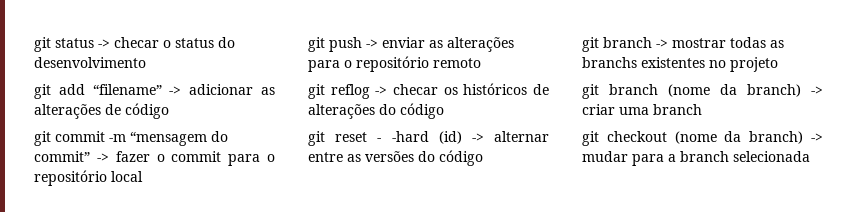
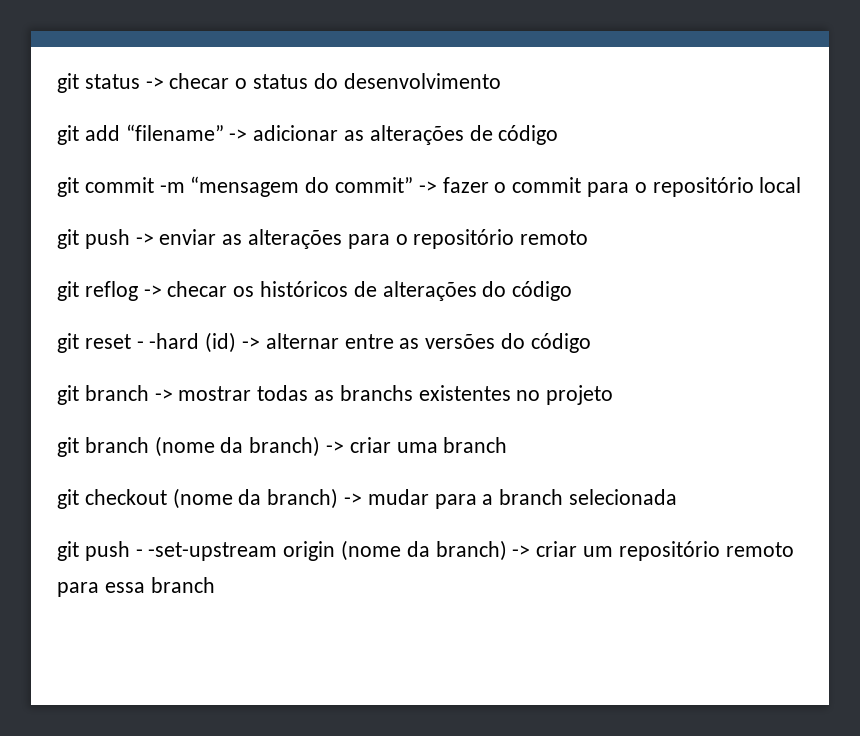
+ git push - -set-upstream origin (nome da branch) -> criar um repositório remoto para essa branch

